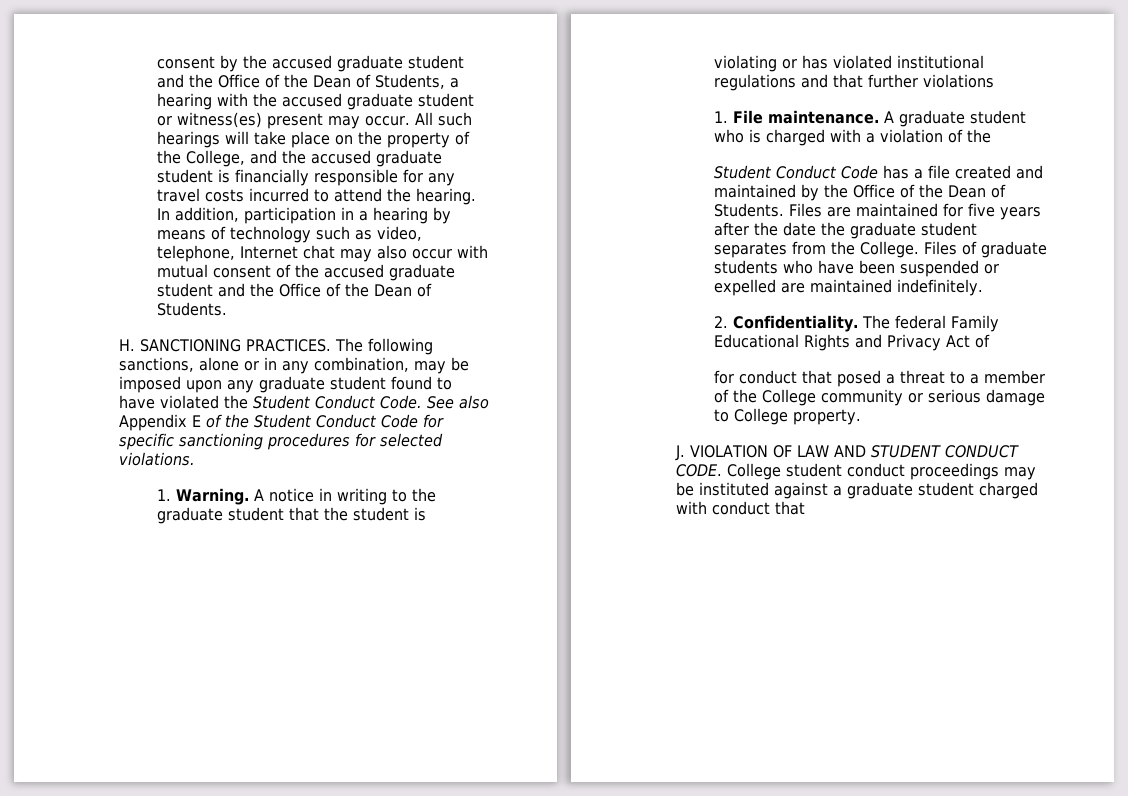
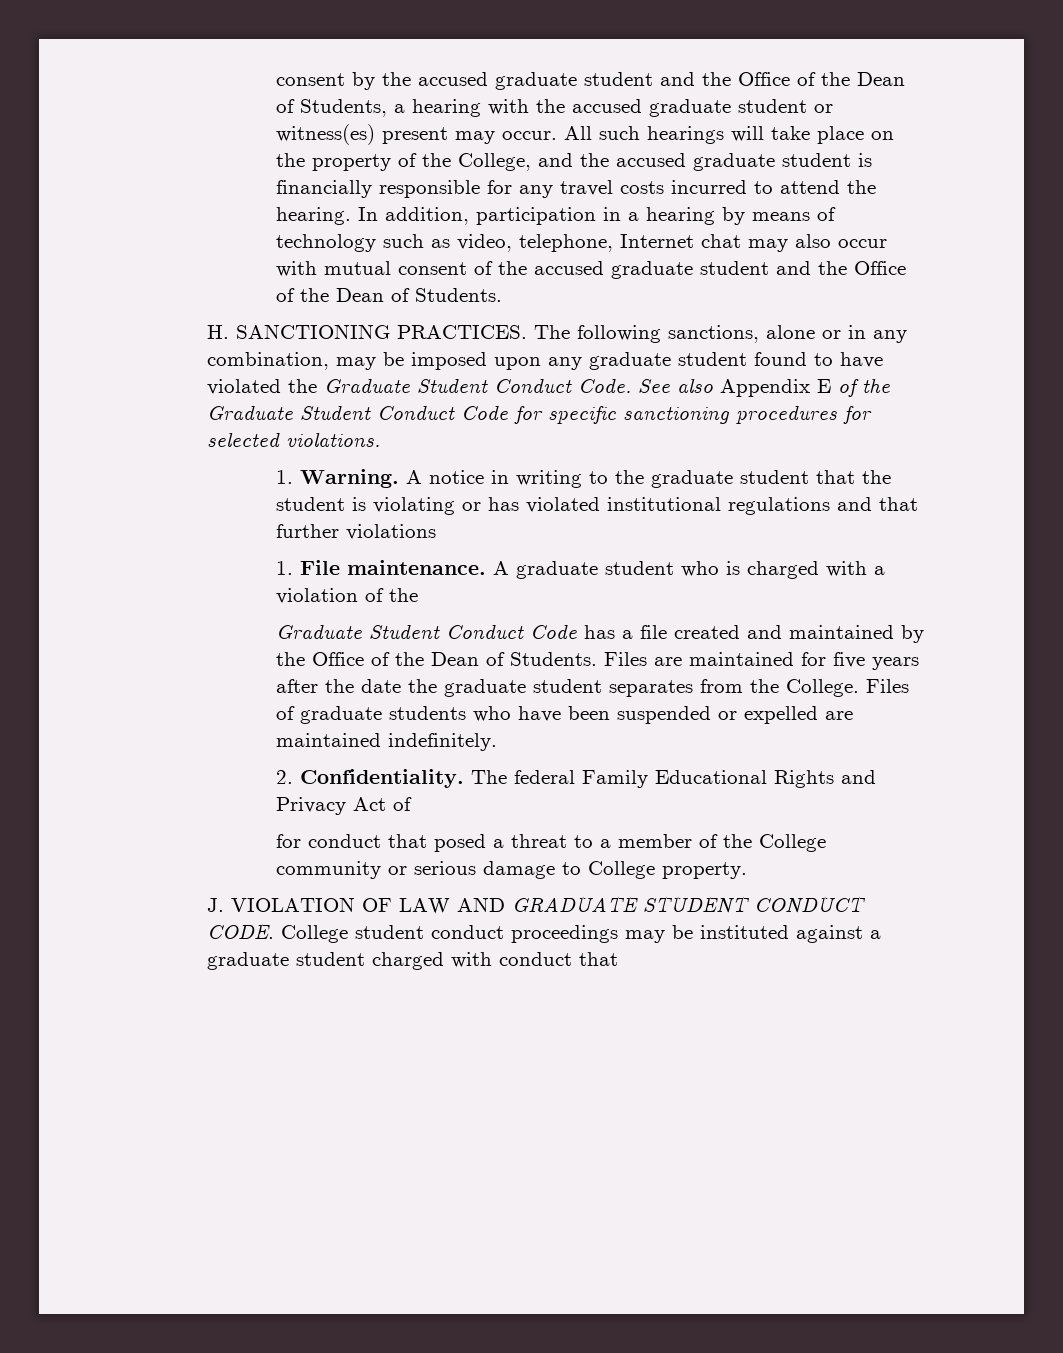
- The following sanctions, alone or in any combination, may be imposed upon any graduate student found to have violated the Student Conduct Code.
+ The following sanctions, alone or in any combination, may be imposed upon any graduate student found to have violated the Graduate Student Conduct Code.
- See also Appendix E of the Student Conduct Code for specific sanctioning procedures for selected violations.
+ See also Appendix E of the Graduate Student Conduct Code for specific sanctioning procedures for selected violations.
- Student Conduct Code has a file created and maintained by the Office of the Dean of Students.
+ Graduate Student Conduct Code has a file created and maintained by the Office of the Dean of Students.
- J. VIOLATION OF LAW AND STUDENT CONDUCT CODE.
+ J. VIOLATION OF LAW AND GRADUATE STUDENT CONDUCT CODE.

